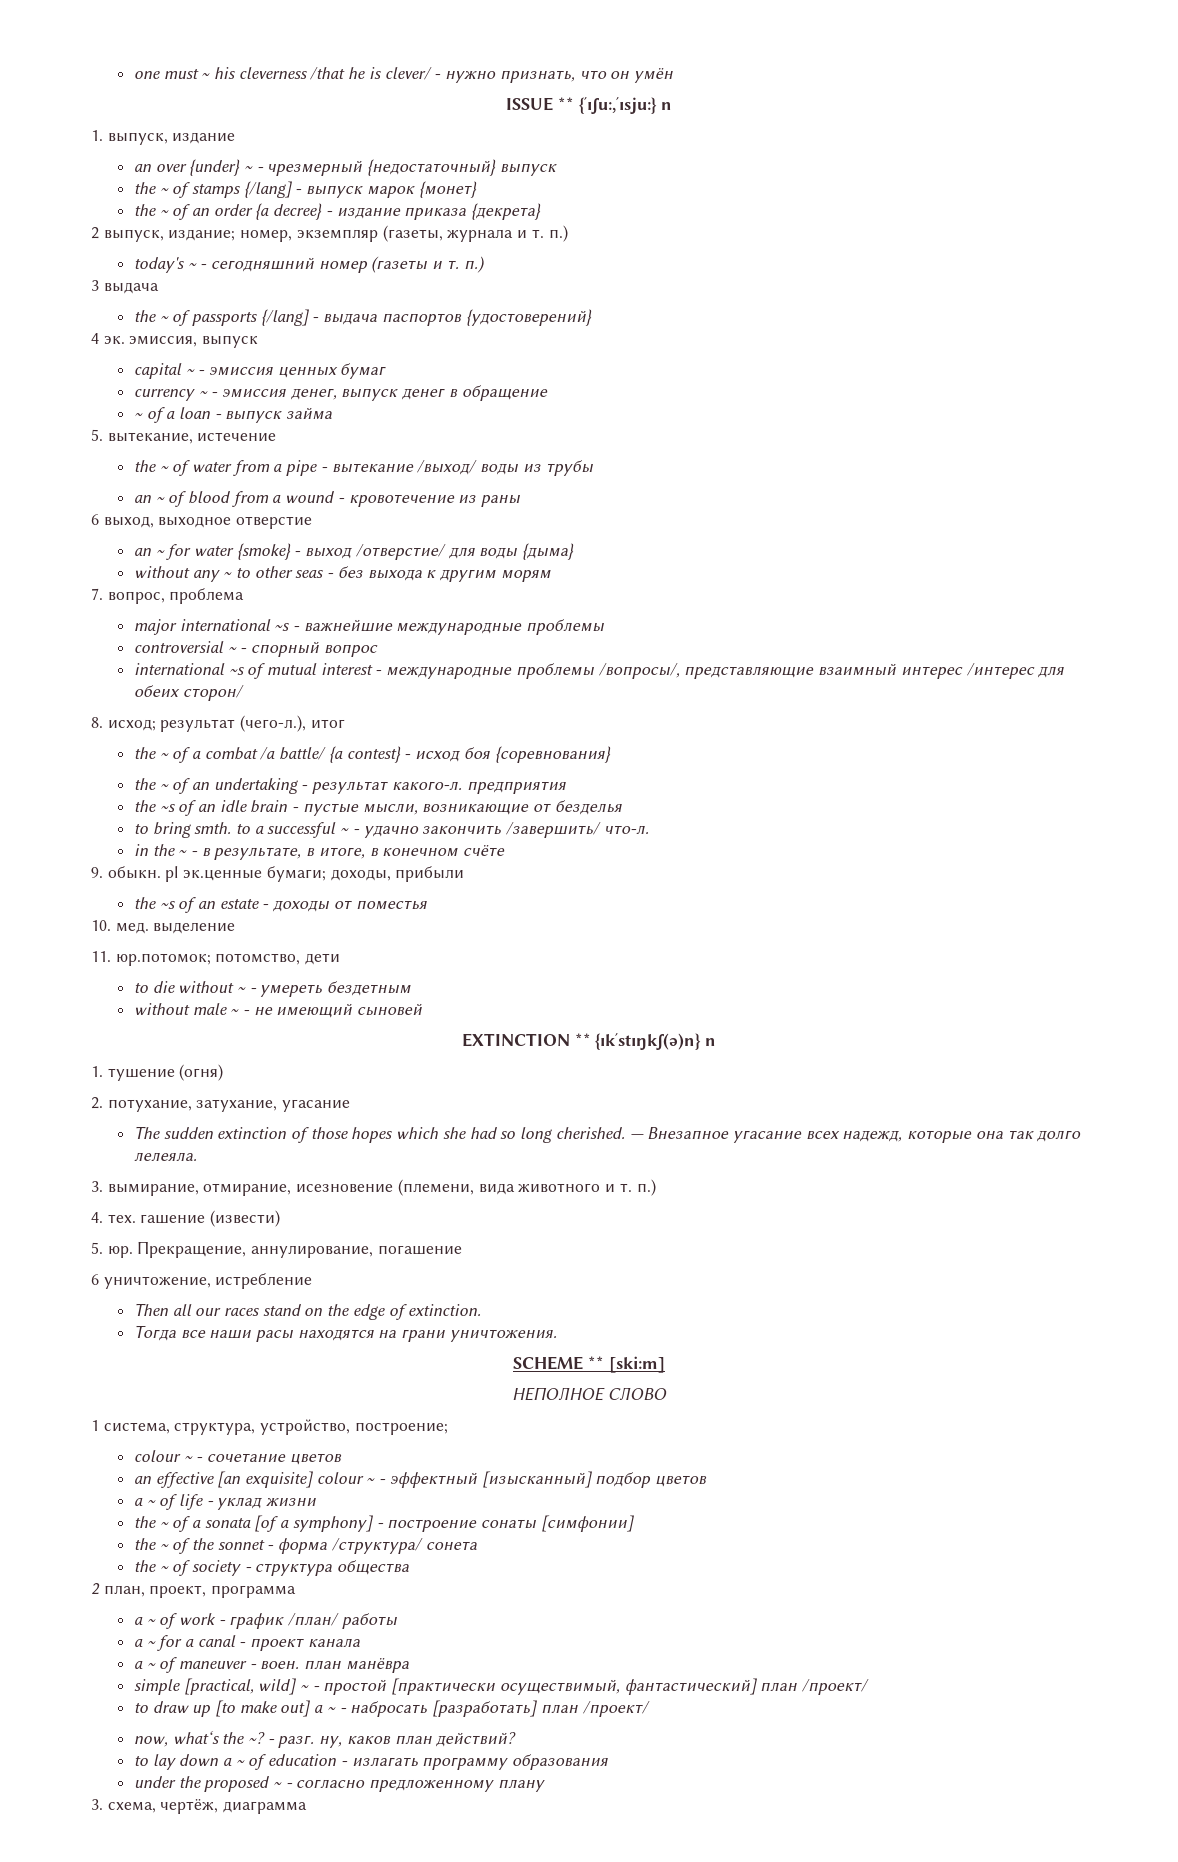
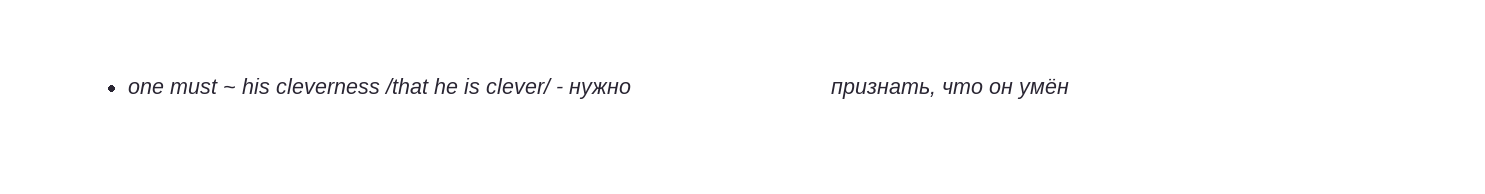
- ISSUE ** {ʹıʃu:,ʹısju:} n
- 1. выпуск, издание
- an over {under} ~ - чрезмерный {недостаточный} выпуск
- the ~ of stamps {/lang] - выпуск марок {монет}
- the ~ of an order {a decree} - издание приказа {декрета}
- 2 выпуск, издание; номер, экземпляр (газеты, журнала и т. п.)
- today's ~ - сегодняшний номер (газеты и т. п.)
- 3 выдача
- the ~ of passports {/lang] - выдача паспортов {удостоверений}
- 4 эк. эмиссия, выпуск
- capital ~ - эмиссия ценных бумаг
- currency ~ - эмиссия денег, выпуск денег в обращение
- ~ of a loan - выпуск займа
- 5. вытекание, истечение
- the ~ of water from a pipe - вытекание /выход/ воды из трубы
- an ~ of blood from a wound - кровотечение из раны
- 6 выход, выходное отверстие
- an ~ for water {smoke} - выход /отверстие/ для воды {дыма}
- without any ~ to other seas - без выхода к другим морям
- 7. вопрос, проблема
- major international ~s - важнейшие международные проблемы
- controversial ~ - спорный вопрос
- international ~s of mutual interest - международные проблемы /вопросы/, представляющие взаимный интерес /интерес для обеих сторон/
- 8. исход; результат (чего-л.), итог
- the ~ of a combat /a battle/ {a contest} - исход боя {соревнования}
- the ~ of an undertaking - результат какого-л. предприятия
- the ~s of an idle brain - пустые мысли, возникающие от безделья
- to bring smth. to a successful ~ - удачно закончить /завершить/ что-л.
- in the ~ - в результате, в итоге, в конечном счёте
- 9. обыкн. pl эк.ценные бумаги; доходы, прибыли
- the ~s of an estate - доходы от поместья
- 10. мед. выделение
- 11. юр.потомок; потомство, дети
- to die without ~ - умереть бездетным
- without male ~ - не имеющий сыновей
- EXTINCTION ** {ıkʹstıŋkʃ(ə)n} n
- 1. тушение (огня)
- 2. потухание, затухание, угасание
- The sudden extinction of those hopes which she had so long cherished. — Внезапное угасание всех надежд, которые она так долго лелеяла.
- 3. вымирание, отмирание, исезновение (племени, вида животного и т. п.)
- 4. тех. гашение (извести)
- 5. юр. Прекращение, аннулирование, погашение
- 6 уничтожение, истребление
- Then all our races stand on the edge of extinction.
- Тогда все наши расы находятся на грани уничтожения.
- SCHEME ** [ski:m]
- НЕПОЛНОЕ СЛОВО
- 1 система, структура, устройство, построение;
- colour ~ - сочетание цветов
- an effective [an exquisite] colour ~ - эффектный [изысканный] подбор цветов
- a ~ of life - уклад жизни
- the ~ of a sonata [of a symphony] - построение сонаты [симфонии]
- the ~ of the sonnet - форма /структура/ сонета
- the ~ of society - структура общества
- 2 план, проект, программа
- a ~ of work - график /план/ работы
- a ~ for a canal - проект канала
- a ~ of maneuver - воен. план манёвра
- simple [practical, wild] ~ - простой [практически осуществимый, фантастический] план /проект/
- to draw up [to make out] a ~ - набросать [разработать] план /проект/
- now, what‘s the ~? - разг. ну, каков план действий?
- to lay down a ~ of education - излагать программу образования
- under the proposed ~ - согласно предложенному плану
- 3. схема, чертёж, диаграмма

